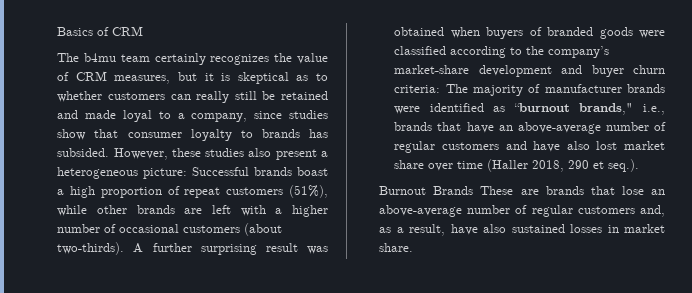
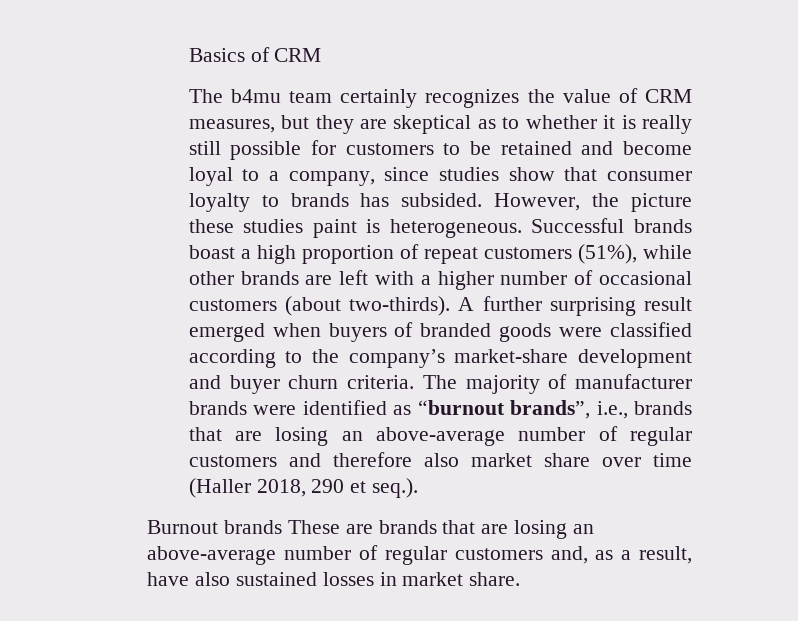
- The b4mu team certainly recognizes the value of CRM measures, but it is skeptical as to whether customers can really still be retained and made loyal to a company, since studies show that consumer loyalty to brands has subsided.
+ The b4mu team certainly recognizes the value of CRM measures, but they are skeptical as to whether it is really still possible for customers to be retained and become loyal to a company, since studies show that consumer loyalty to brands has subsided.
- However, these studies also present a heterogeneous picture: Successful brands boast a high proportion of repeat customers (51%), while other brands are left with a higher number of occasional customers (about two-thirds).
+ However, the picture these studies paint is heterogeneous. Successful brands boast a high proportion of repeat customers (51%), while other brands are left with a higher number of occasional customers (about two-thirds).
- A further surprising result was obtained when buyers of branded goods were classified according to the company’s market-share development and buyer churn criteria: The majority of manufacturer brands were identified as “burnout brands," i.e., brands that have an above-average number of regular customers and have also lost market share over time (Haller 2018, 290 et seq.).
+ A further surprising result emerged when buyers of branded goods were classified according to the company’s market-share development and buyer churn criteria. The majority of manufacturer brands were identified as “burnout brands”, i.e., brands that are losing an above-average number of regular customers and therefore also market share over time (Haller 2018, 290 et seq.).
- Burnout Brands These are brands that lose an above-average number of regular customers and, as a result, have also sustained losses in market share.
+ Burnout brands These are brands that are losing an above-average number of regular customers and, as a result, have also sustained losses in market share.

